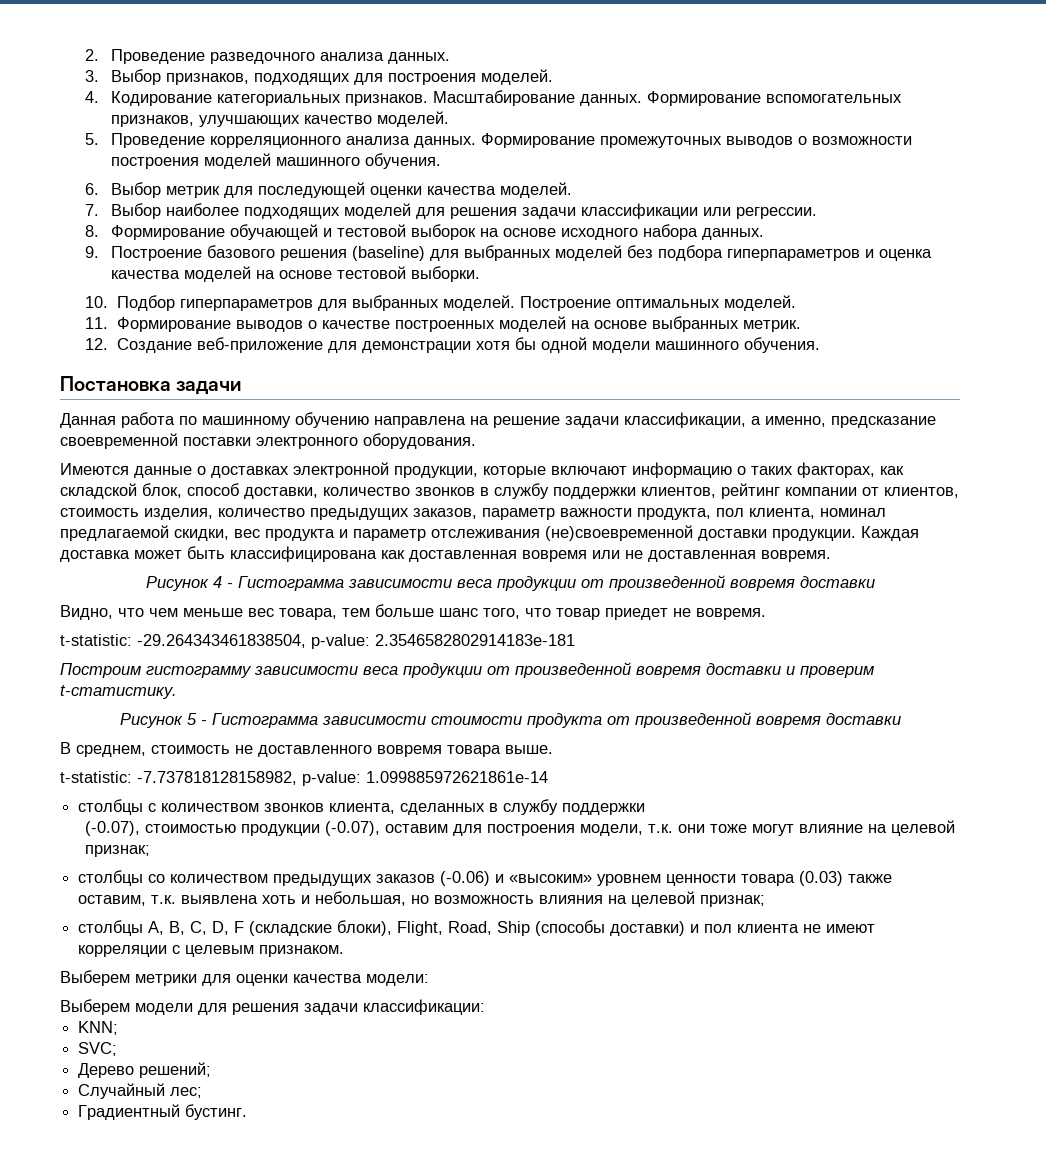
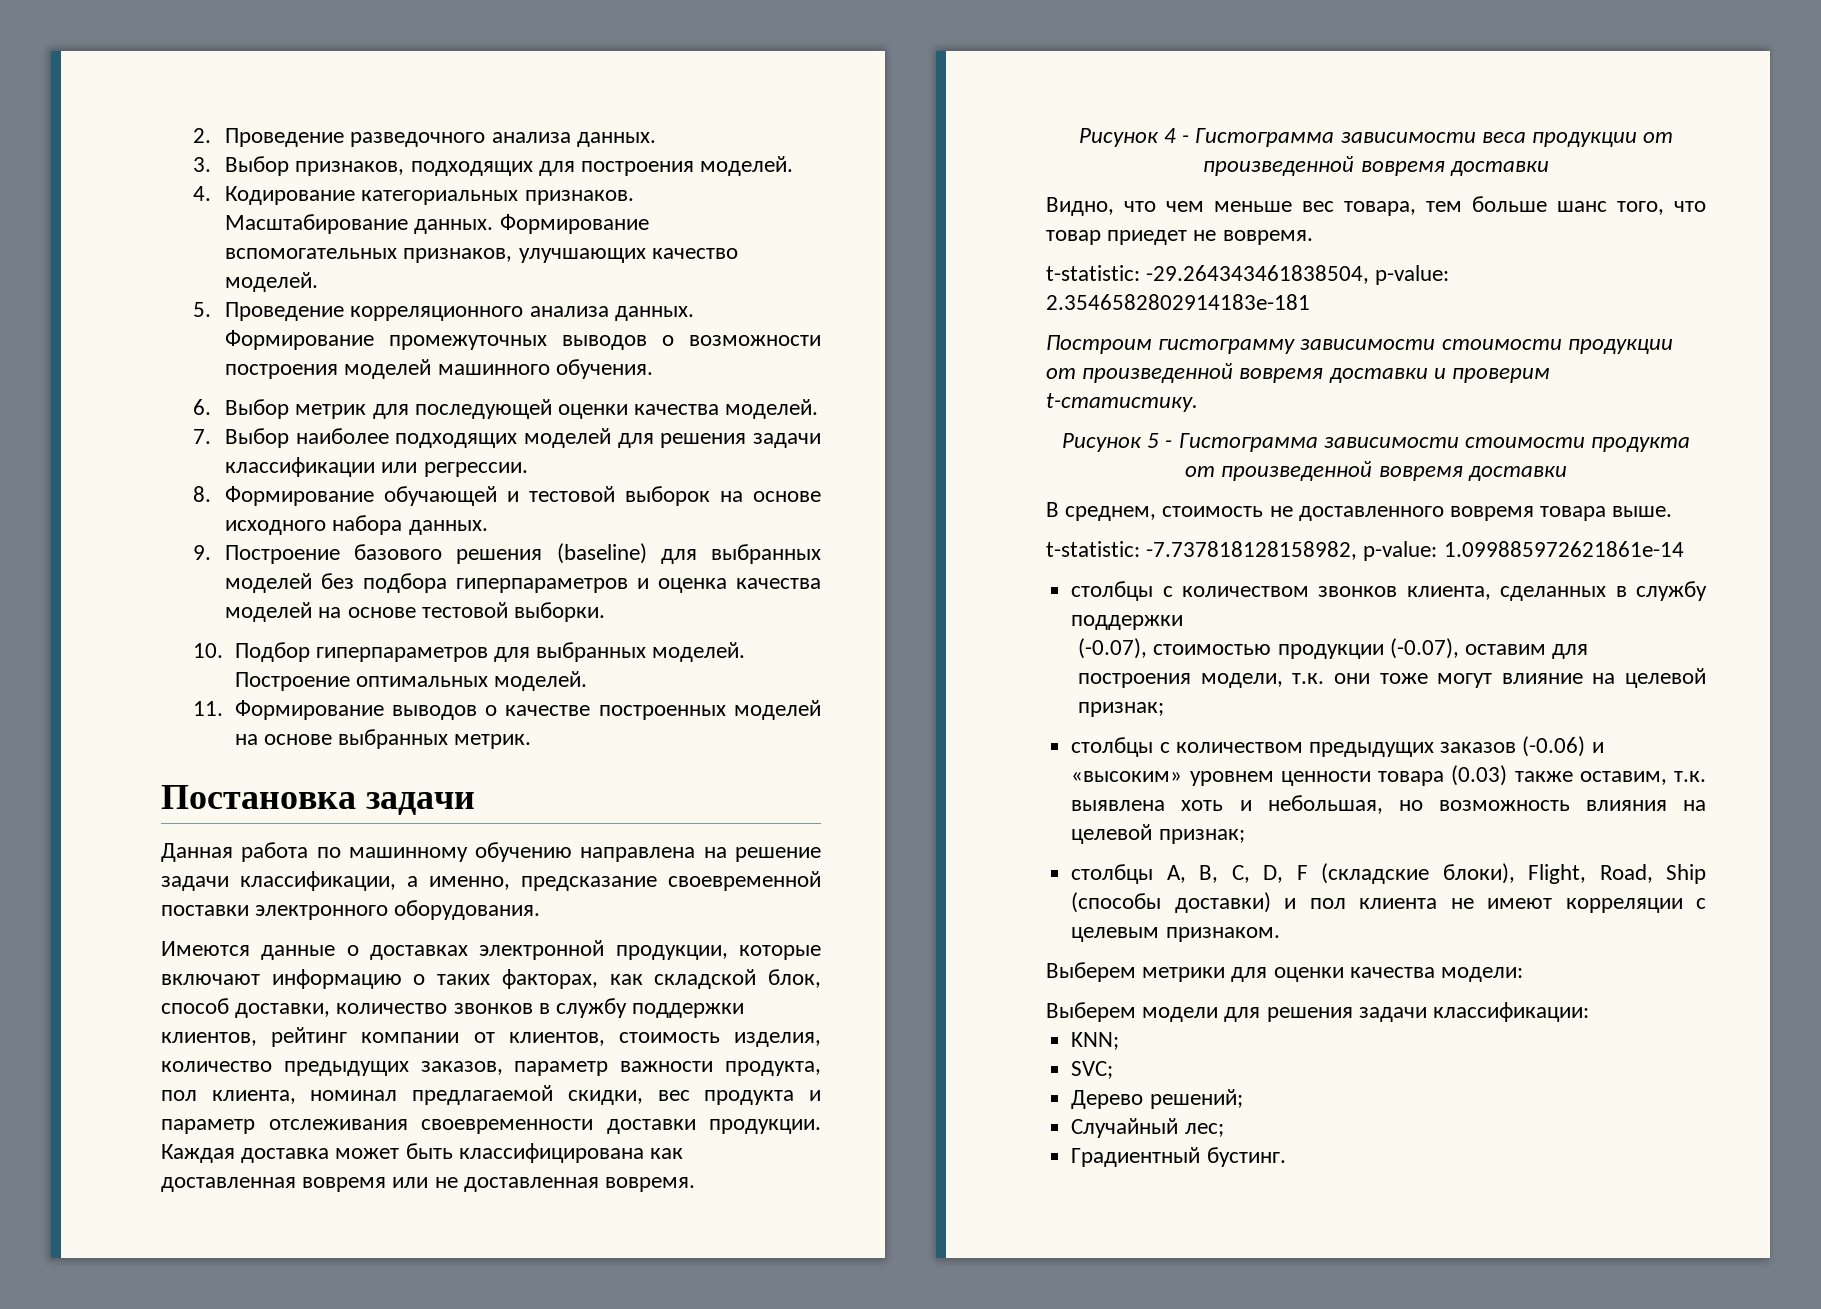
- 12. Создание веб-приложение для демонстрации хотя бы одной модели машинного обучения.
- Имеются данные о доставках электронной продукции, которые включают информацию о таких факторах, как складской блок, способ доставки, количество звонков в службу поддержки клиентов, рейтинг компании от клиентов, стоимость изделия, количество предыдущих заказов, параметр важности продукта, пол клиента, номинал предлагаемой скидки, вес продукта и параметр отслеживания (не)своевременной доставки продукции.
+ Имеются данные о доставках электронной продукции, которые включают информацию о таких факторах, как складской блок, способ доставки, количество звонков в службу поддержки клиентов, рейтинг компании от клиентов, стоимость изделия, количество предыдущих заказов, параметр важности продукта, пол клиента, номинал предлагаемой скидки, вес продукта и параметр отслеживания своевременности доставки продукции.
- Построим гистограмму зависимости веса продукции от произведенной вовремя доставки и проверим t-статистику.
+ Построим гистограмму зависимости стоимости продукции от произведенной вовремя доставки и проверим t-статистику.
- столбцы со количеством предыдущих заказов (-0.06) и «высоким» уровнем ценности товара (0.03) также оставим, т.к. выявлена хоть и небольшая, но возможность влияния на целевой признак;
+ столбцы с количеством предыдущих заказов (-0.06) и «высоким» уровнем ценности товара (0.03) также оставим, т.к. выявлена хоть и небольшая, но возможность влияния на целевой признак;

